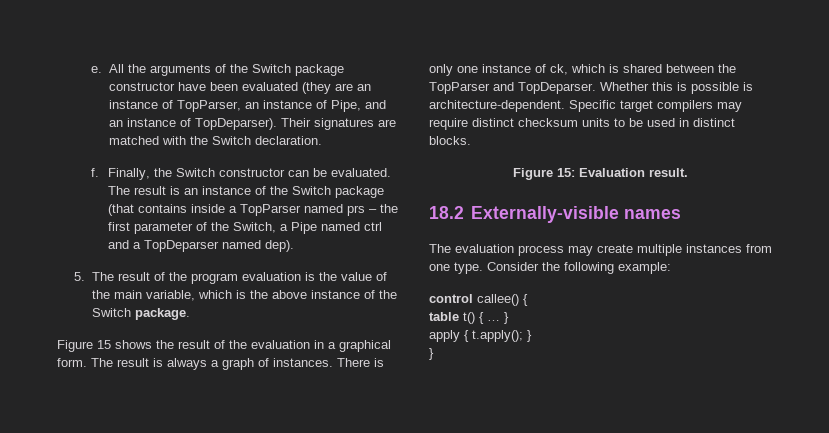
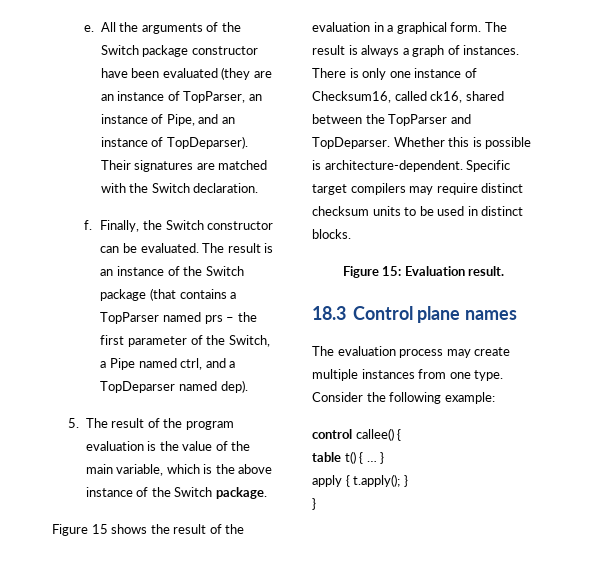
- The result is an instance of the Switch package (that contains inside a TopParser named prs – the first parameter of the Switch, a Pipe named ctrl and a TopDeparser named dep).
+ The result is an instance of the Switch package (that contains a TopParser named prs – the first parameter of the Switch, a Pipe named ctrl, and a TopDeparser named dep).
- There is only one instance of ck, which is shared between the TopParser and TopDeparser.
+ There is only one instance of Checksum16, called ck16, shared between the TopParser and TopDeparser.
- 18.2 Externally-visible names
+ 18.3 Control plane names

